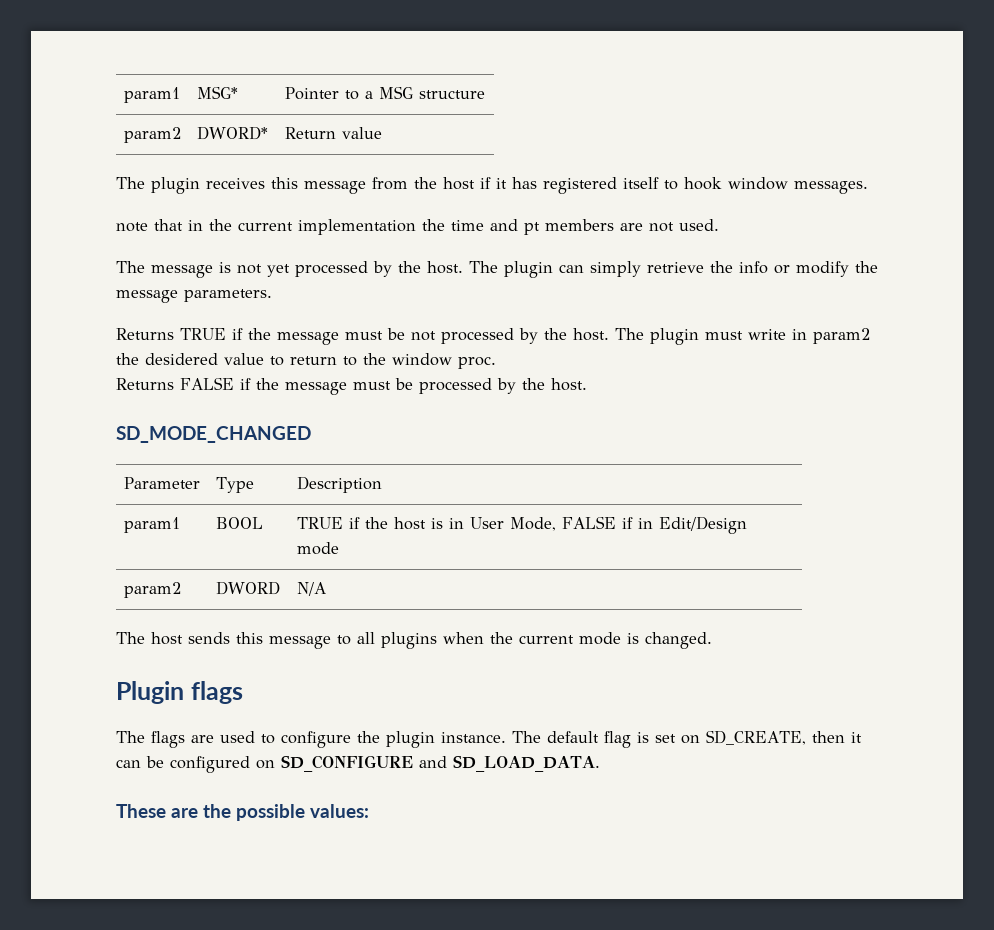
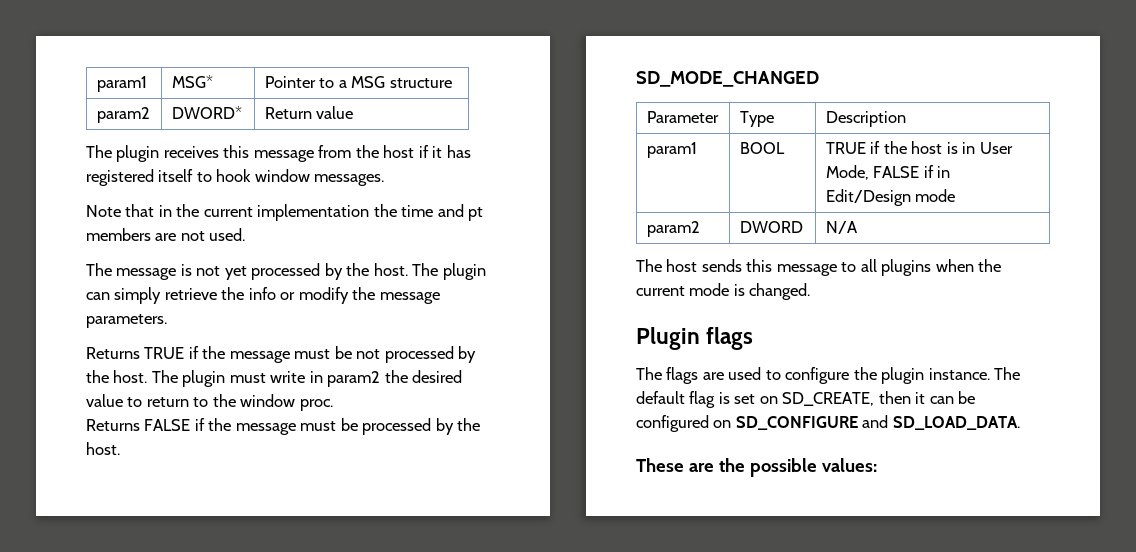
- note that in the current implementation the time and pt members are not used.
+ Note that in the current implementation the time and pt members are not used.
- The plugin must write in param2 the desidered value to return to the window proc.
+ The plugin must write in param2 the desired value to return to the window proc.

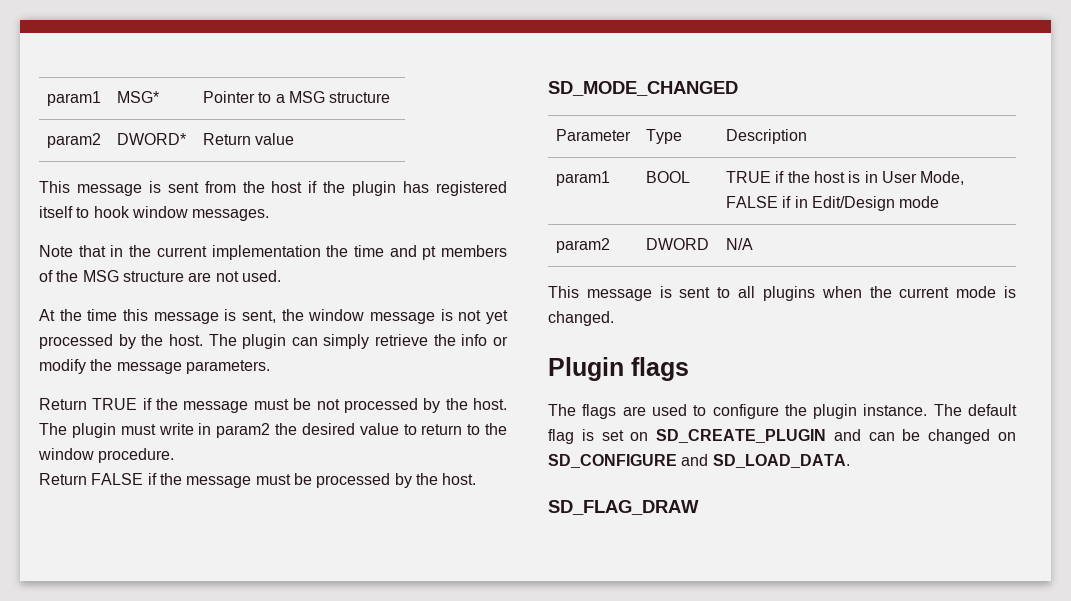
- The plugin receives this message from the host if it has registered itself to hook window messages.
+ This message is sent from the host if the plugin has registered itself to hook window messages.
- Note that in the current implementation the time and pt members are not used.
+ Note that in the current implementation the time and pt members of the MSG structure are not used.
- The message is not yet processed by the host.
+ At the time this message is sent, the window message is not yet processed by the host.
- Returns TRUE if the message must be not processed by the host.
+ Return TRUE if the message must be not processed by the host.
- The plugin must write in param2 the desired value to return to the window proc.
- Returns FALSE if the message must be processed by the host.
+ The plugin must write in param2 the desired value to return to the window procedure.
+ Return FALSE if the message must be processed by the host.
- The host sends this message to all plugins when the current mode is changed.
+ This message is sent to all plugins when the current mode is changed.
- The default flag is set on SD_CREATE, then it can be configured on SD_CONFIGURE and SD_LOAD_DATA.
+ The default flag is set on SD_CREATE_PLUGIN and can be changed on SD_CONFIGURE and SD_LOAD_DATA.
- These are the possible values:
+ SD_FLAG_DRAW

